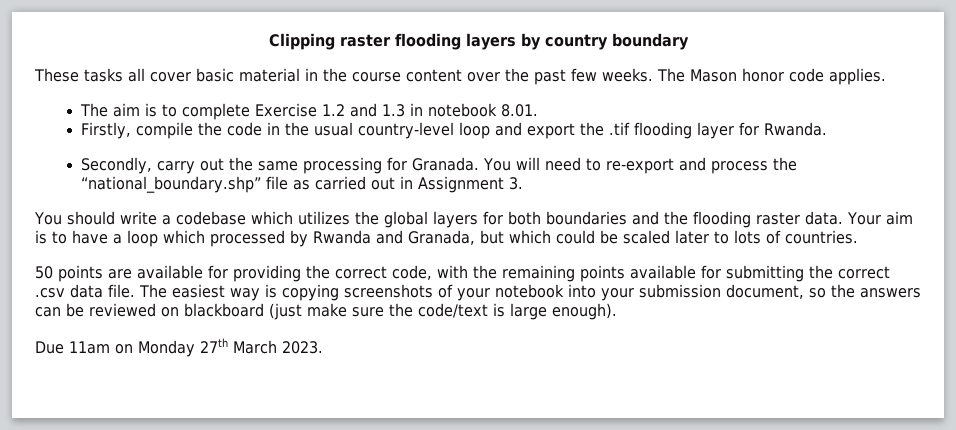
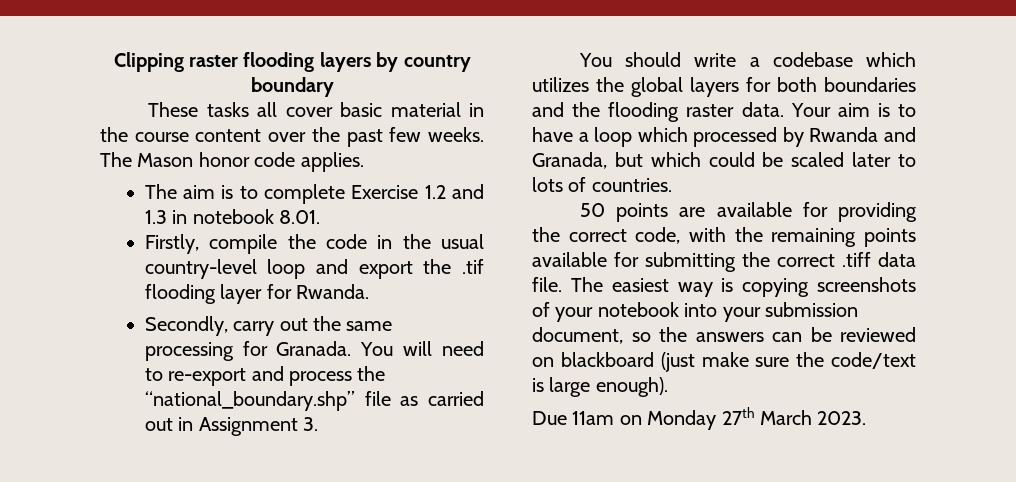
- 50 points are available for providing the correct code, with the remaining points available for submitting the correct .csv data file.
+ 50 points are available for providing the correct code, with the remaining points available for submitting the correct .tiff data file.

